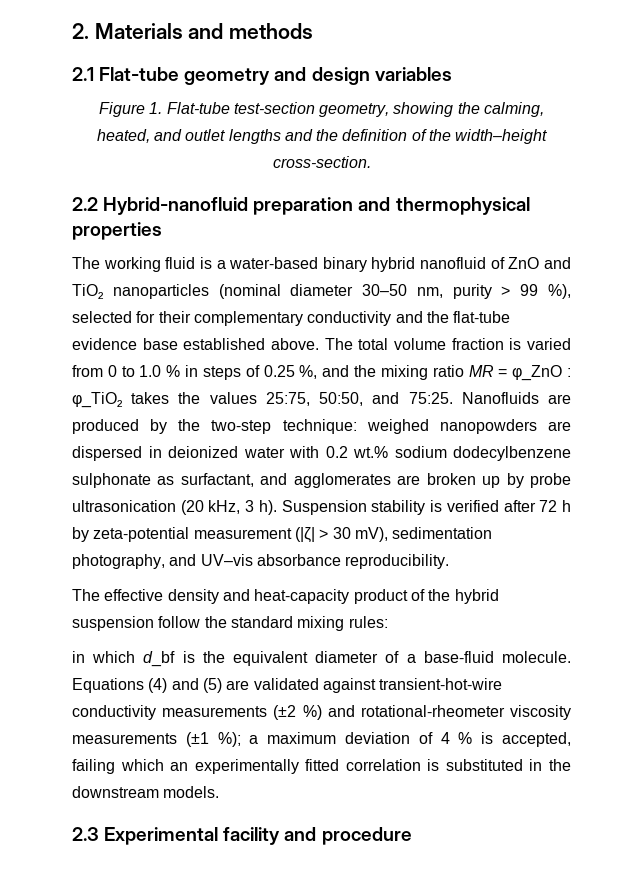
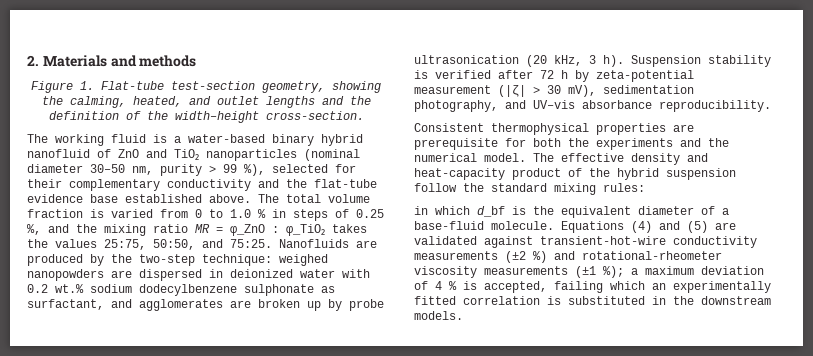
- 2.1 Flat-tube geometry and design variables
- 2.2 Hybrid-nanofluid preparation and thermophysical properties
+ Consistent thermophysical properties are prerequisite for both the experiments and the numerical model.
- 2.3 Experimental facility and procedure

